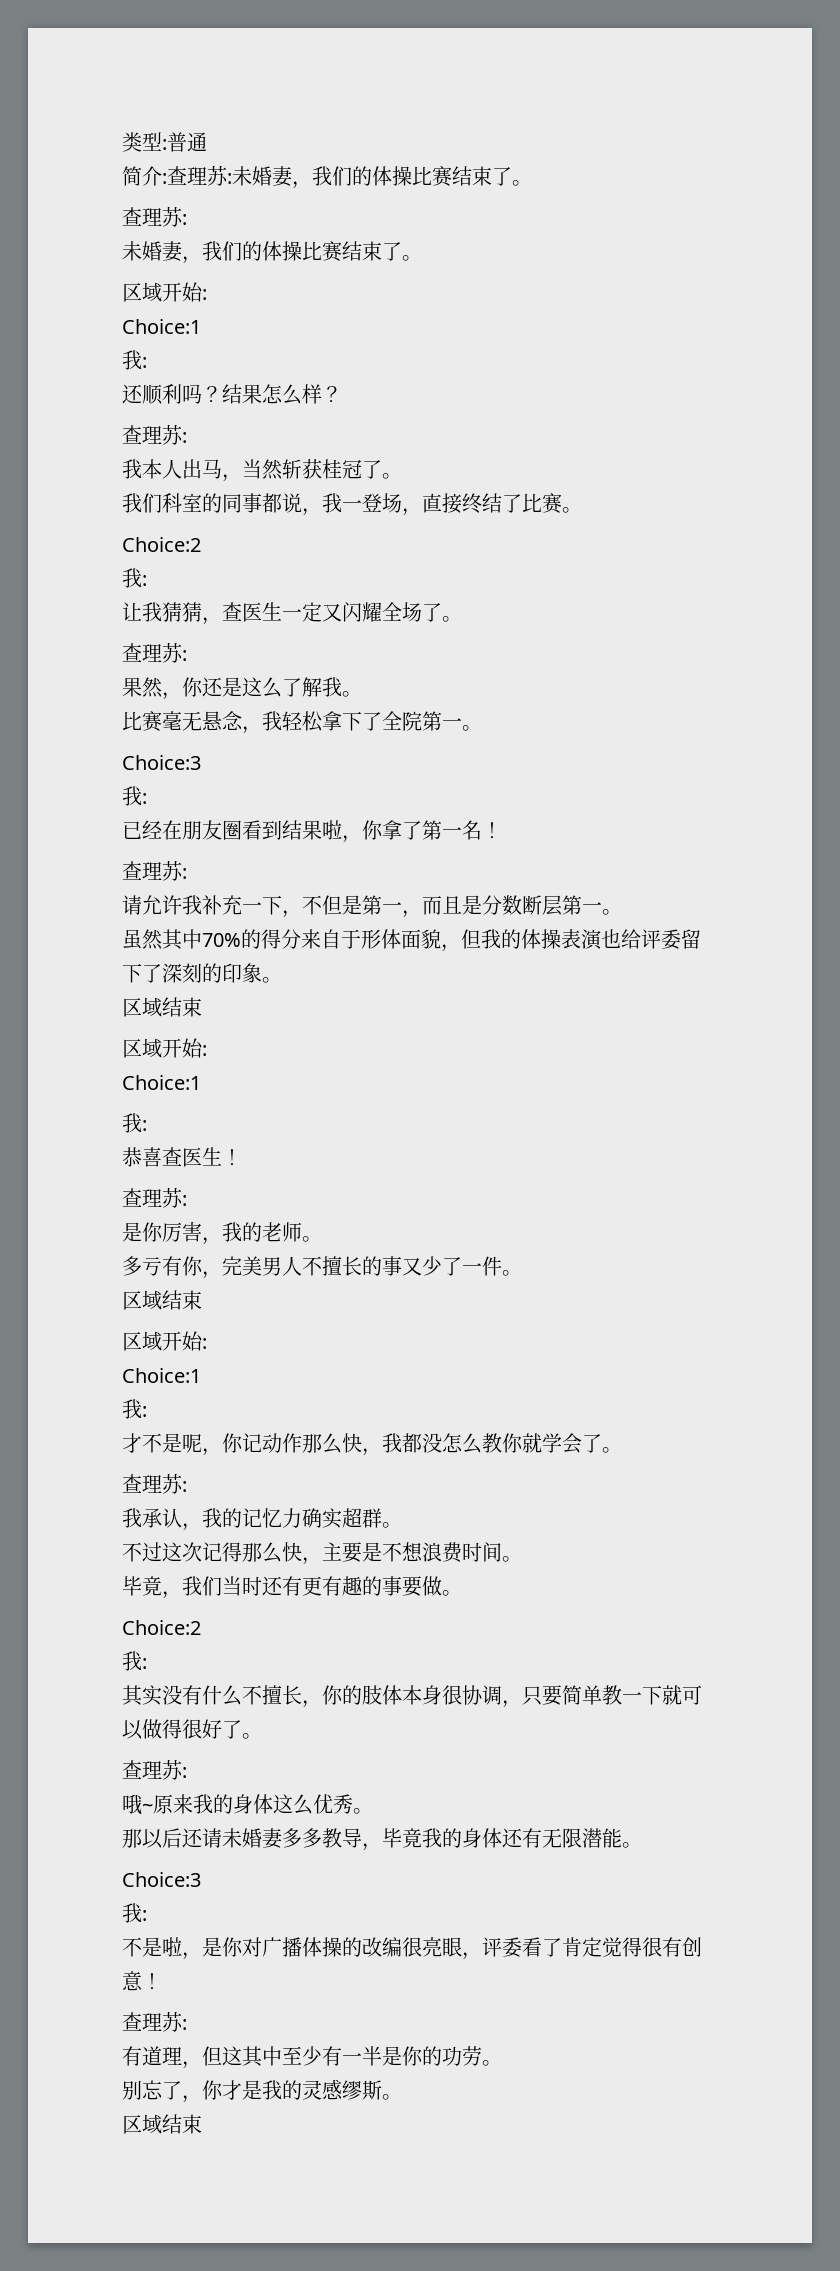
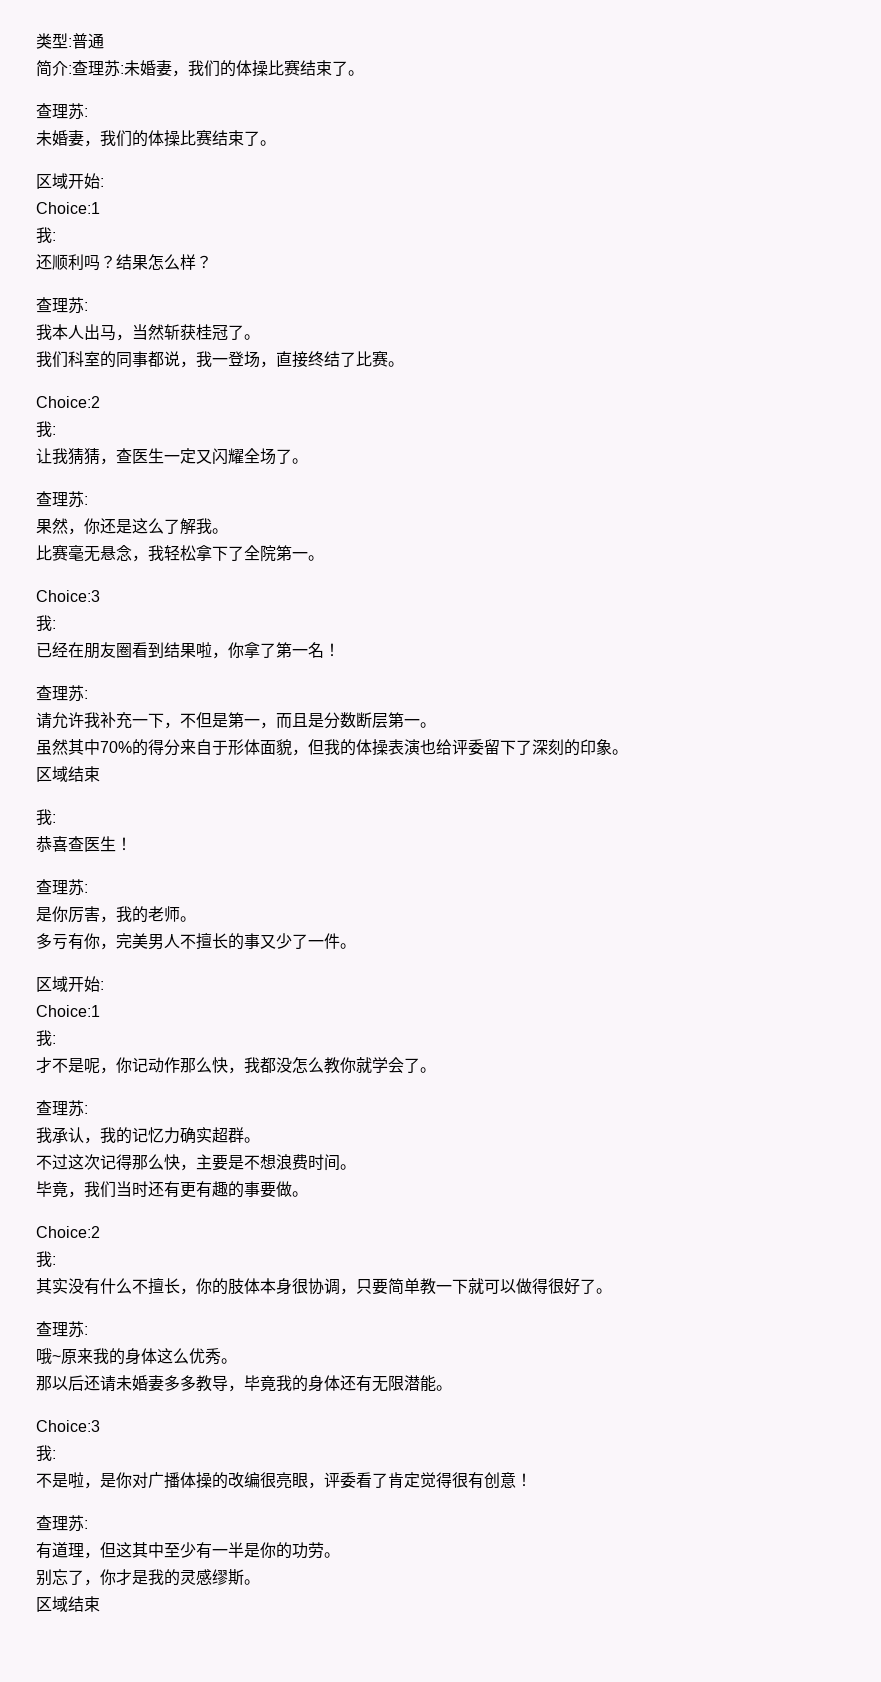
  虽然其中70%的得分来自于形体面貌，但我的体操表演也给评委留下了深刻的印象。
  区域结束
- 区域开始:
- Choice:1
  多亏有你，完美男人不擅长的事又少了一件。
- 区域结束

